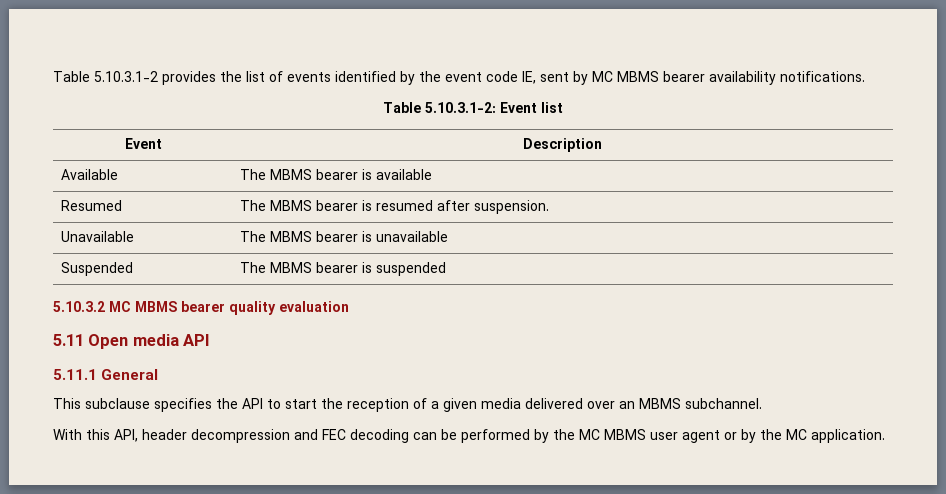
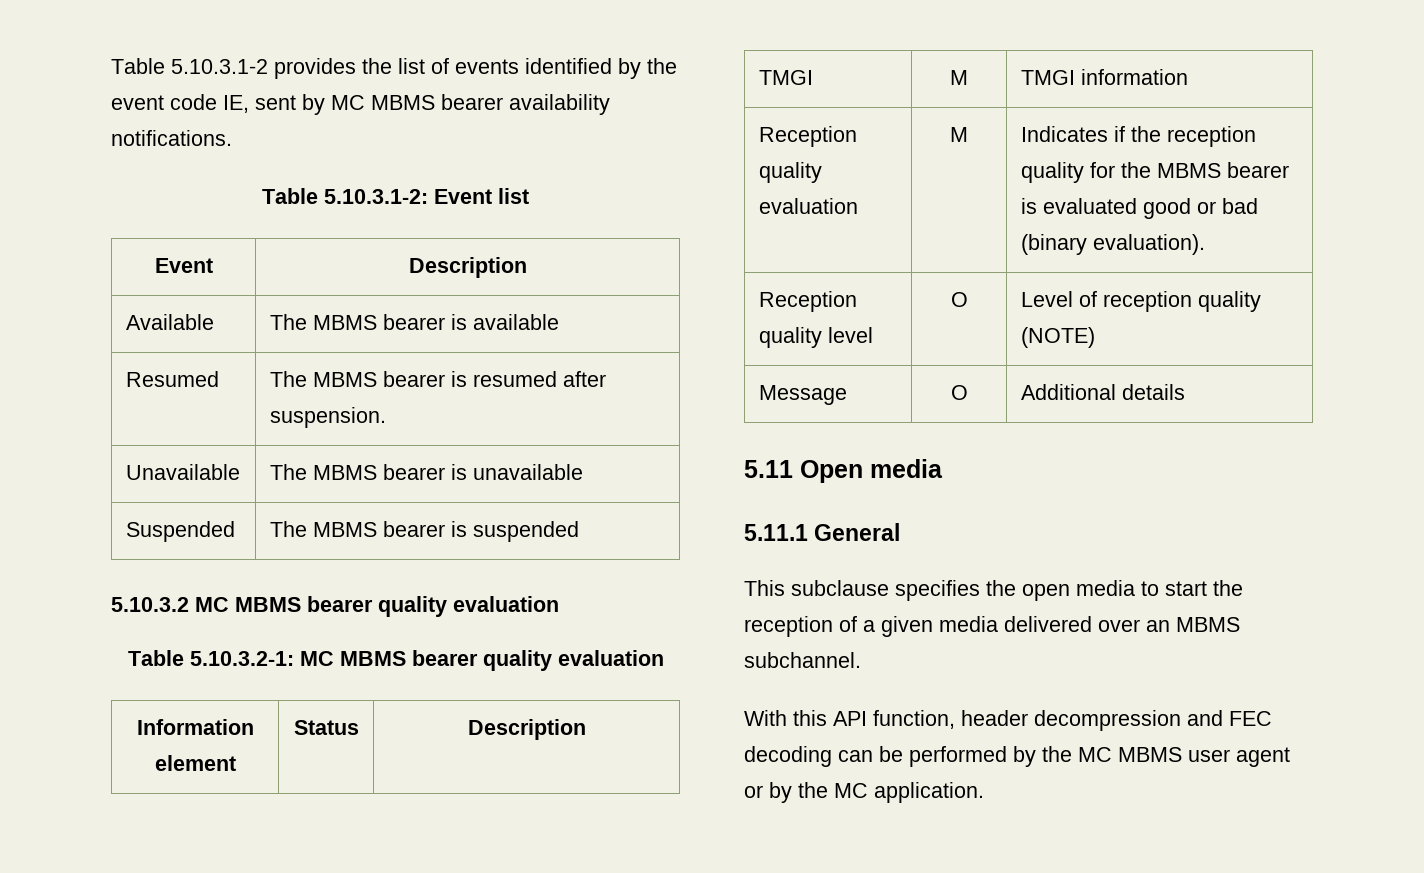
+ Table 5.10.3.2-1: MC MBMS bearer quality evaluation
+ Information element | Status | Description
+ TMGI | M | TMGI information
+ Reception quality evaluation | M | Indicates if the reception quality for the MBMS bearer is evaluated good or bad (binary evaluation).
+ Reception quality level | O | Level of reception quality (NOTE)
+ Message | O | Additional details
- 5.11 Open media API
+ 5.11 Open media
- This subclause specifies the API to start the reception of a given media delivered over an MBMS subchannel.
+ This subclause specifies the open media to start the reception of a given media delivered over an MBMS subchannel.
- With this API, header decompression and FEC decoding can be performed by the MC MBMS user agent or by the MC application.
+ With this API function, header decompression and FEC decoding can be performed by the MC MBMS user agent or by the MC application.

